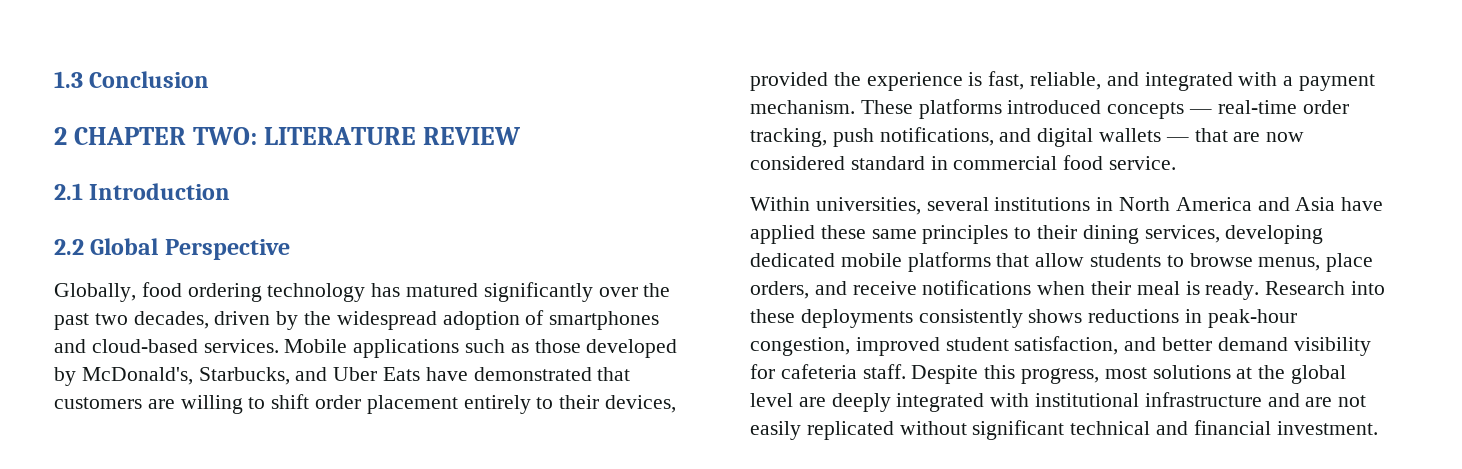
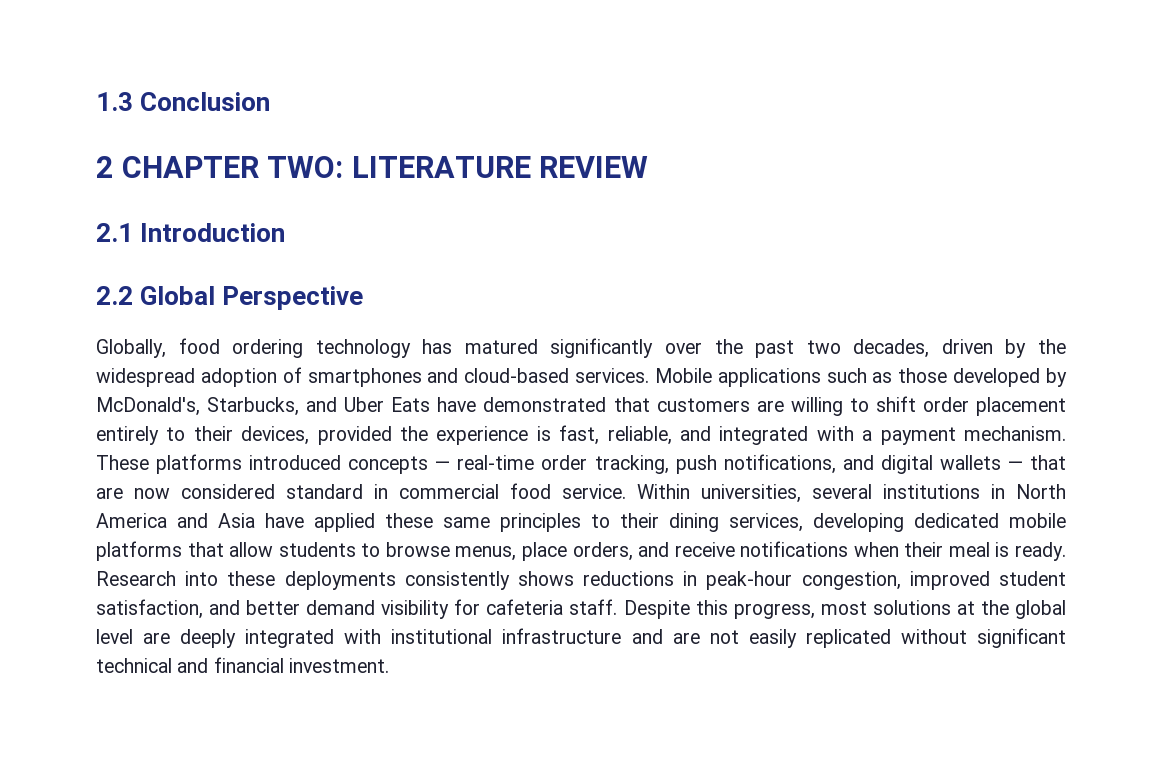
- These platforms introduced concepts — real-time order tracking, push notifications, and digital wallets — that are now considered standard in commercial food service.
- Within universities, several institutions in North America and Asia have applied these same principles to their dining services, developing dedicated mobile platforms that allow students to browse menus, place orders, and receive notifications when their meal is ready.
+ These platforms introduced concepts — real-time order tracking, push notifications, and digital wallets — that are now considered standard in commercial food service. Within universities, several institutions in North America and Asia have applied these same principles to their dining services, developing dedicated mobile platforms that allow students to browse menus, place orders, and receive notifications when their meal is ready.

